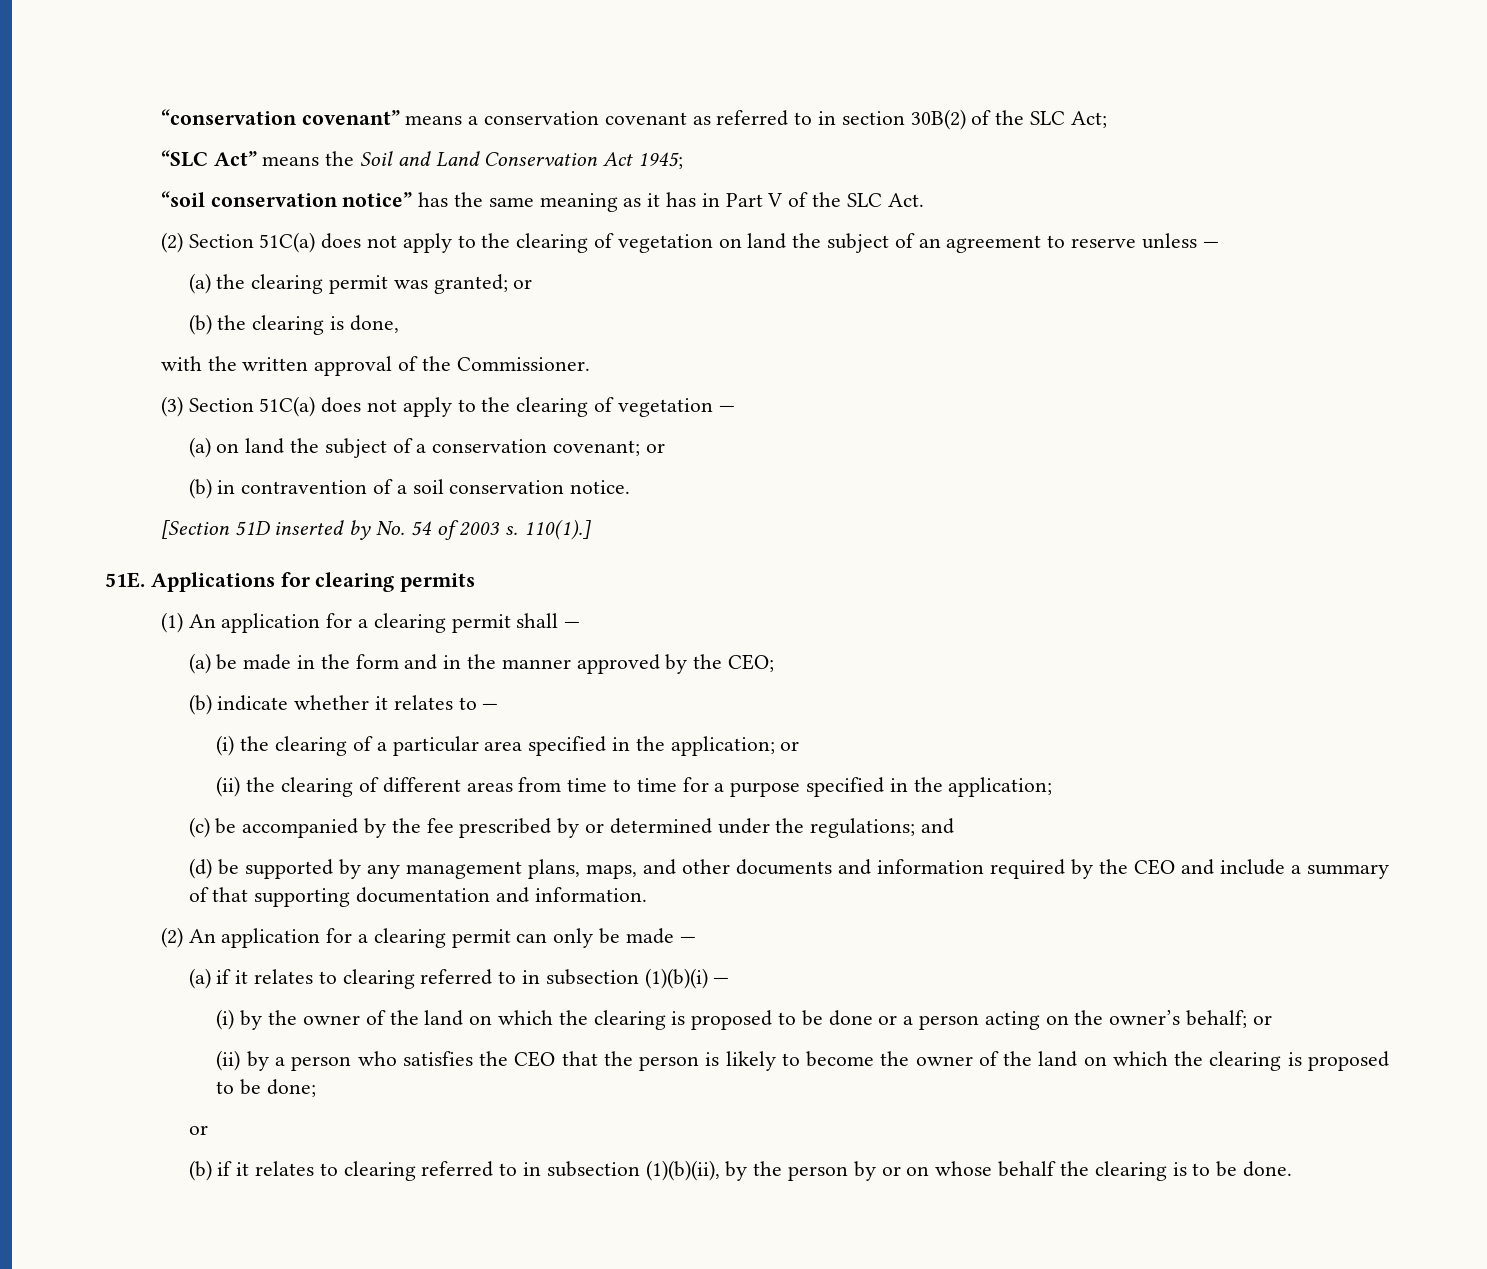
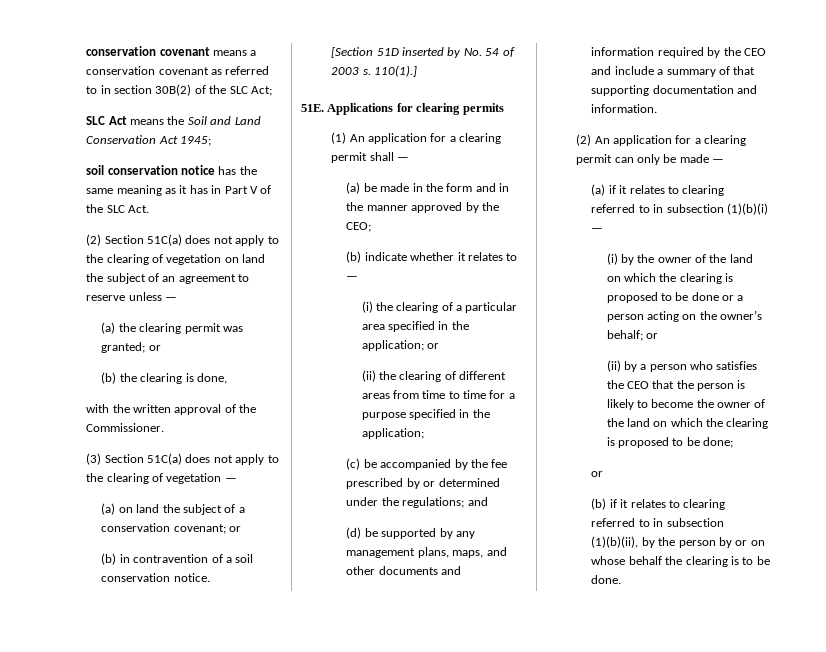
- “conservation covenant” means a conservation covenant as referred to in section 30B(2) of the SLC Act;
+ conservation covenant means a conservation covenant as referred to in section 30B(2) of the SLC Act;
- “SLC Act” means the Soil and Land Conservation Act 1945;
+ SLC Act means the Soil and Land Conservation Act 1945;
- “soil conservation notice” has the same meaning as it has in Part V of the SLC Act.
+ soil conservation notice has the same meaning as it has in Part V of the SLC Act.

